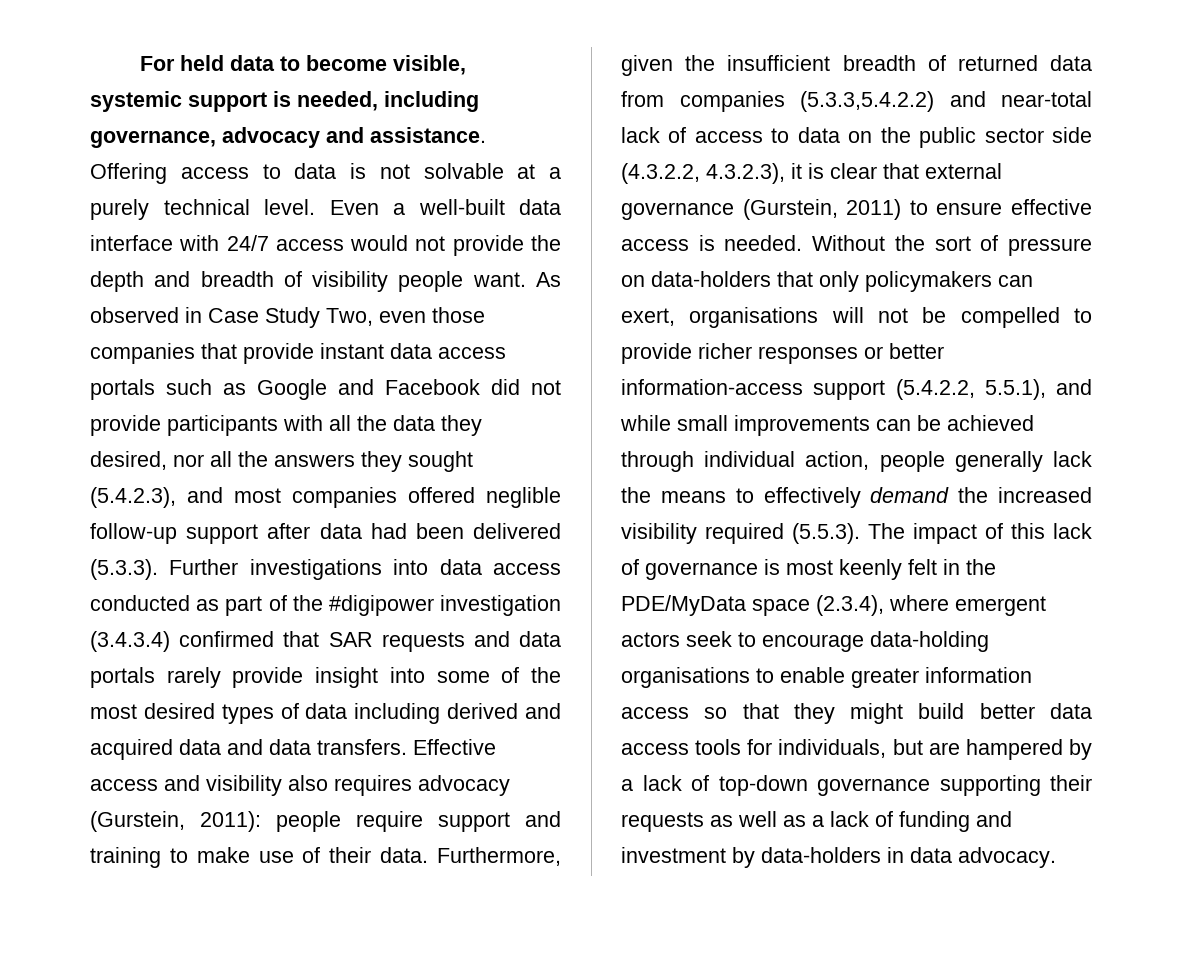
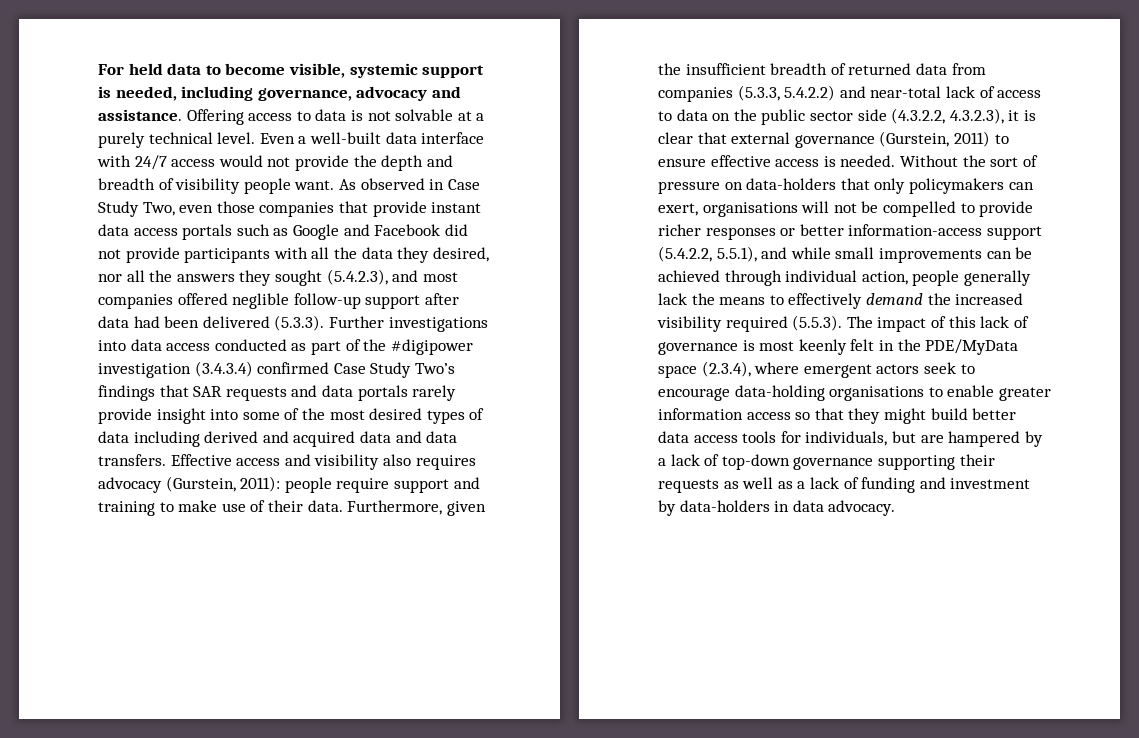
- As observed in Case Study Two, even those companies that provide instant data access portals such as Google and Facebook did not provide participants with all the data they desired, nor all the answers they sought (5.4.2.3), and most companies offered neglible follow-up support after data had been delivered (5.3.3). Further investigations into data access conducted as part of the #digipower investigation (3.4.3.4) confirmed that SAR requests and data portals rarely provide insight into some of the most desired types of data including derived and acquired data and data transfers.
+ As observed in Case Study Two, even those companies that provide instant data access portals such as Google and Facebook did not provide participants with all the data they desired, nor all the answers they sought (5.4.2.3), and most companies offered neglible follow-up support after data had been delivered (5.3.3). Further investigations into data access conducted as part of the #digipower investigation (3.4.3.4) confirmed Case Study Two’s findings that SAR requests and data portals rarely provide insight into some of the most desired types of data including derived and acquired data and data transfers.
- Furthermore, given the insufficient breadth of returned data from companies (5.3.3,5.4.2.2) and near-total lack of access to data on the public sector side (4.3.2.2, 4.3.2.3), it is clear that external governance (Gurstein, 2011) to ensure effective access is needed.
+ Furthermore, given the insufficient breadth of returned data from companies (5.3.3, 5.4.2.2) and near-total lack of access to data on the public sector side (4.3.2.2, 4.3.2.3), it is clear that external governance (Gurstein, 2011) to ensure effective access is needed.

